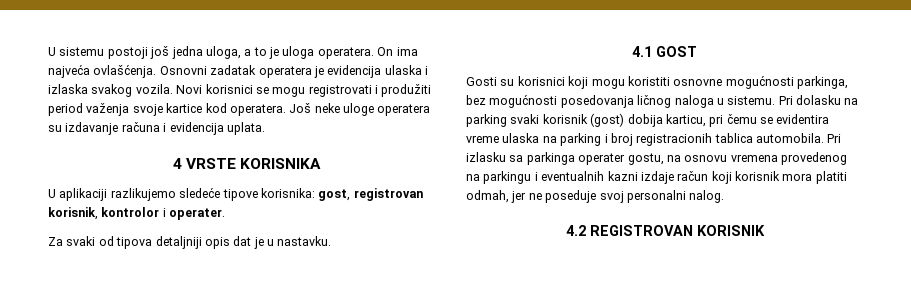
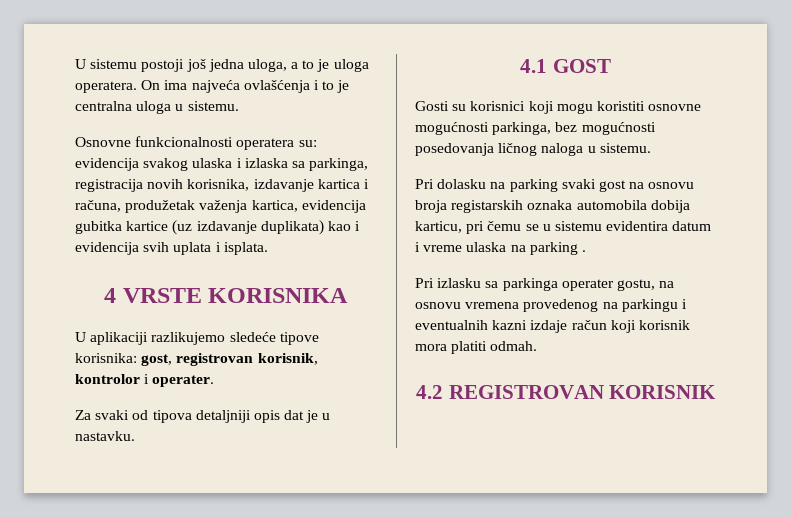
- On ima najveća ovlašćenja. Osnovni zadatak operatera je evidencija ulaska i izlaska svakog vozila. Novi korisnici se mogu registrovati i produžiti period važenja svoje kartice kod operatera. Još neke uloge operatera su izdavanje računa i evidencija uplata.
+ On ima najveća ovlašćenja i to je centralna uloga u sistemu.
+ Osnovne funkcionalnosti operatera su: evidencija svakog ulaska i izlaska sa parkinga, registracija novih korisnika, izdavanje kartica i računa, produžetak važenja kartica, evidencija gubitka kartice (uz izdavanje duplikata) kao i evidencija svih uplata i isplata.
- Gosti su korisnici koji mogu koristiti osnovne mogućnosti parkinga, bez mogućnosti posedovanja ličnog naloga u sistemu. Pri dolasku na parking svaki korisnik (gost) dobija karticu, pri čemu se evidentira vreme ulaska na parking i broj registracionih tablica automobila. Pri izlasku sa parkinga operater gostu, na osnovu vremena provedenog na parkingu i eventualnih kazni izdaje račun koji korisnik mora platiti odmah, jer ne poseduje svoj personalni nalog.
+ Gosti su korisnici koji mogu koristiti osnovne mogućnosti parkinga, bez mogućnosti posedovanja ličnog naloga u sistemu.
+ Pri dolasku na parking svaki gost na osnovu broja registarskih oznaka automobila dobija karticu, pri čemu se u sistemu evidentira datum i vreme ulaska na parking .
+ Pri izlasku sa parkinga operater gostu, na osnovu vremena provedenog na parkingu i eventualnih kazni izdaje račun koji korisnik mora platiti odmah.

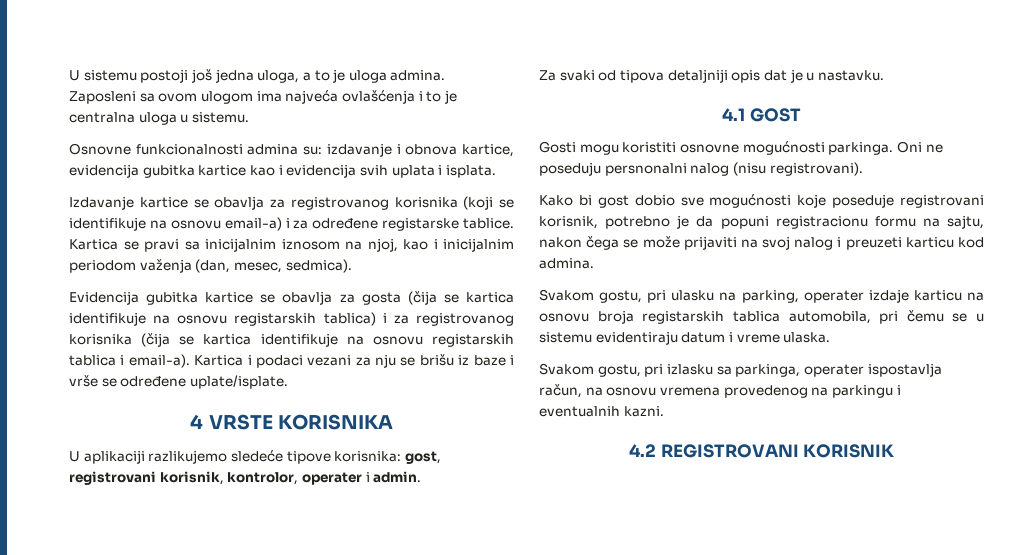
- U sistemu postoji još jedna uloga, a to je uloga operatera. On ima najveća ovlašćenja i to je centralna uloga u sistemu.
+ U sistemu postoji još jedna uloga, a to je uloga admina. Zaposleni sa ovom ulogom ima najveća ovlašćenja i to je centralna uloga u sistemu.
- Osnovne funkcionalnosti operatera su: evidencija svakog ulaska i izlaska sa parkinga, registracija novih korisnika, izdavanje kartica i računa, produžetak važenja kartica, evidencija gubitka kartice (uz izdavanje duplikata) kao i evidencija svih uplata i isplata.
+ Osnovne funkcionalnosti admina su: izdavanje i obnova kartice, evidencija gubitka kartice kao i evidencija svih uplata i isplata.
+ Izdavanje kartice se obavlja za registrovanog korisnika (koji se identifikuje na osnovu email-a) i za određene registarske tablice. Kartica se pravi sa inicijalnim iznosom na njoj, kao i inicijalnim periodom važenja (dan, mesec, sedmica).
+ Evidencija gubitka kartice se obavlja za gosta (čija se kartica identifikuje na osnovu registarskih tablica) i za registrovanog korisnika (čija se kartica identifikuje na osnovu registarskih tablica i email-a). Kartica i podaci vezani za nju se brišu iz baze i vrše se određene uplate/isplate.
- U aplikaciji razlikujemo sledeće tipove korisnika: gost, registrovan korisnik, kontrolor i operater.
+ U aplikaciji razlikujemo sledeće tipove korisnika: gost, registrovani korisnik, kontrolor, operater i admin.
- Gosti su korisnici koji mogu koristiti osnovne mogućnosti parkinga, bez mogućnosti posedovanja ličnog naloga u sistemu.
- Pri dolasku na parking svaki gost na osnovu broja registarskih oznaka automobila dobija karticu, pri čemu se u sistemu evidentira datum i vreme ulaska na parking .
- Pri izlasku sa parkinga operater gostu, na osnovu vremena provedenog na parkingu i eventualnih kazni izdaje račun koji korisnik mora platiti odmah.
+ Gosti mogu koristiti osnovne mogućnosti parkinga. Oni ne poseduju persnonalni nalog (nisu registrovani).
+ Kako bi gost dobio sve mogućnosti koje poseduje registrovani korisnik, potrebno je da popuni registracionu formu na sajtu, nakon čega se može prijaviti na svoj nalog i preuzeti karticu kod admina.
+ Svakom gostu, pri ulasku na parking, operater izdaje karticu na osnovu broja registarskih tablica automobila, pri čemu se u sistemu evidentiraju datum i vreme ulaska.
+ Svakom gostu, pri izlasku sa parkinga, operater ispostavlja račun, na osnovu vremena provedenog na parkingu i eventualnih kazni.
- 4.2 REGISTROVAN KORISNIK
+ 4.2 REGISTROVANI KORISNIK

